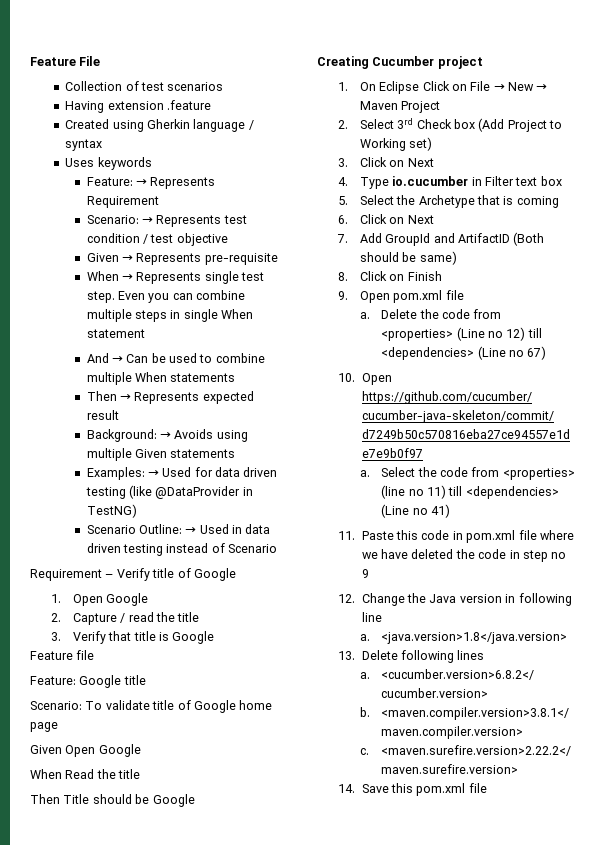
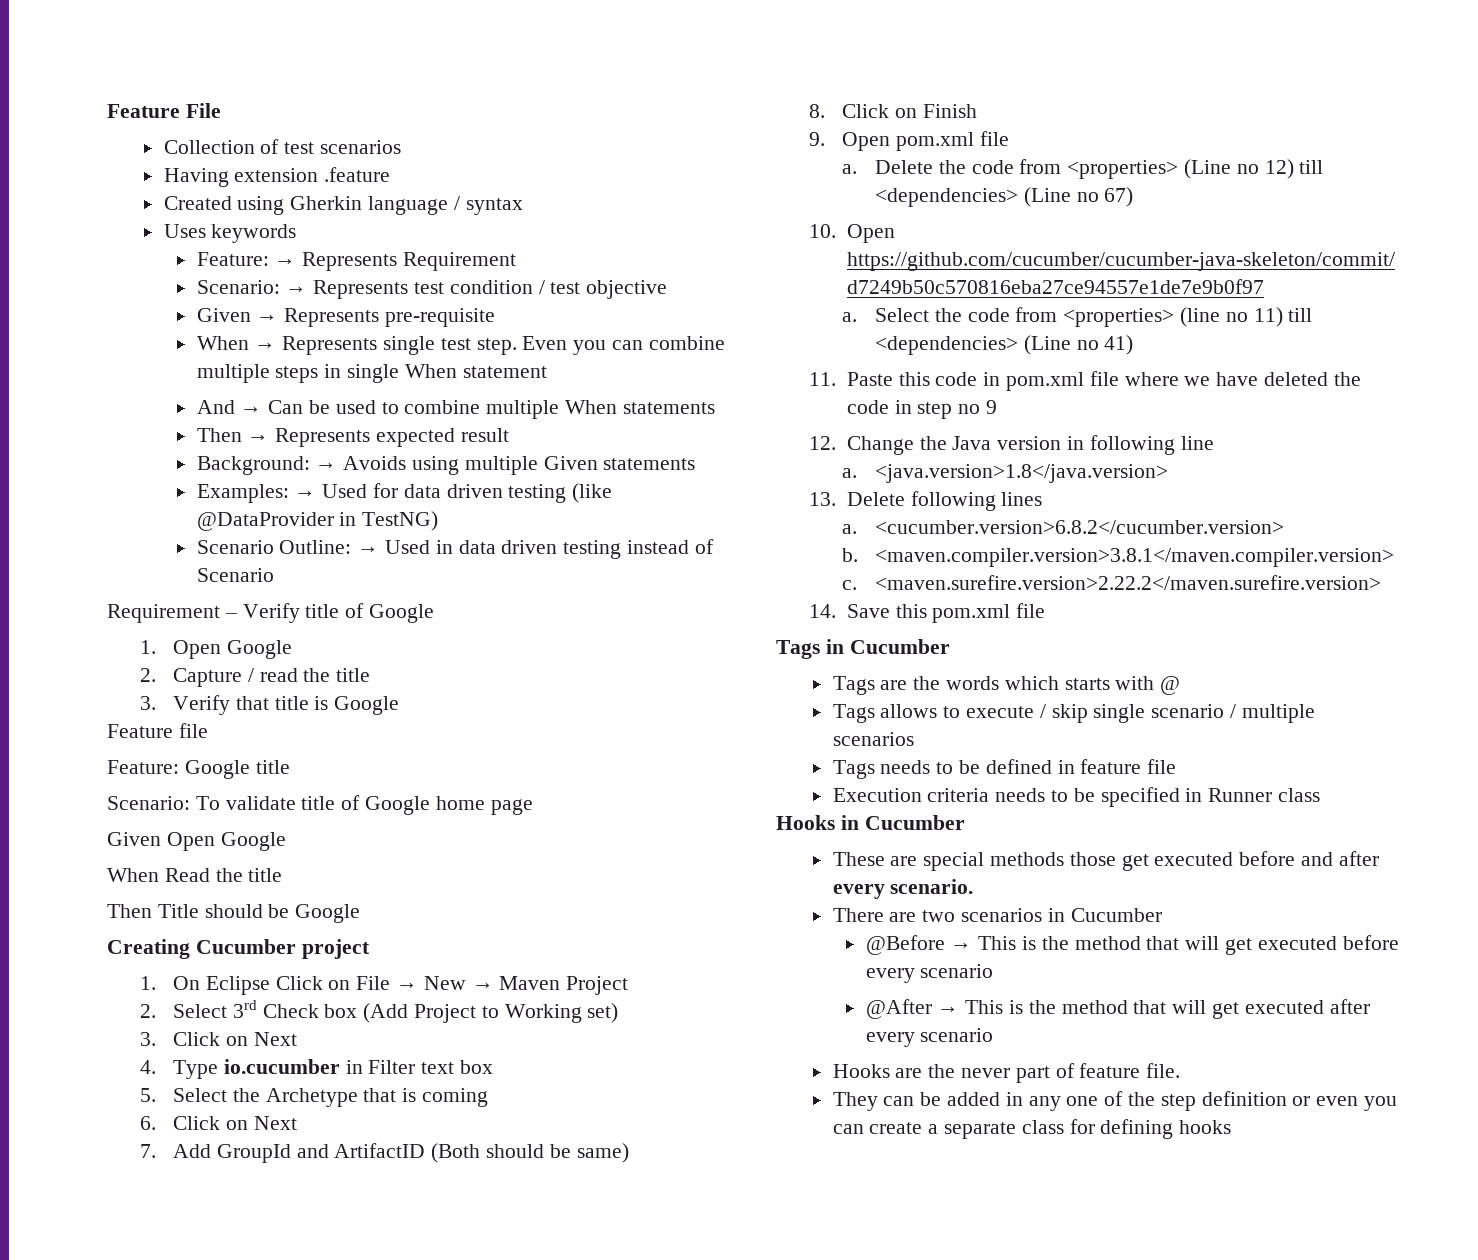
+ Tags in Cucumber
+ Tags are the words which starts with @
+ Tags allows to execute / skip single scenario / multiple scenarios
+ Tags needs to be defined in feature file
+ Execution criteria needs to be specified in Runner class
+ Hooks in Cucumber
+ These are special methods those get executed before and after every scenario.
+ There are two scenarios in Cucumber
+ @Before → This is the method that will get executed before every scenario
+ @After → This is the method that will get executed after every scenario
+ Hooks are the never part of feature file.
+ They can be added in any one of the step definition or even you can create a separate class for defining hooks

